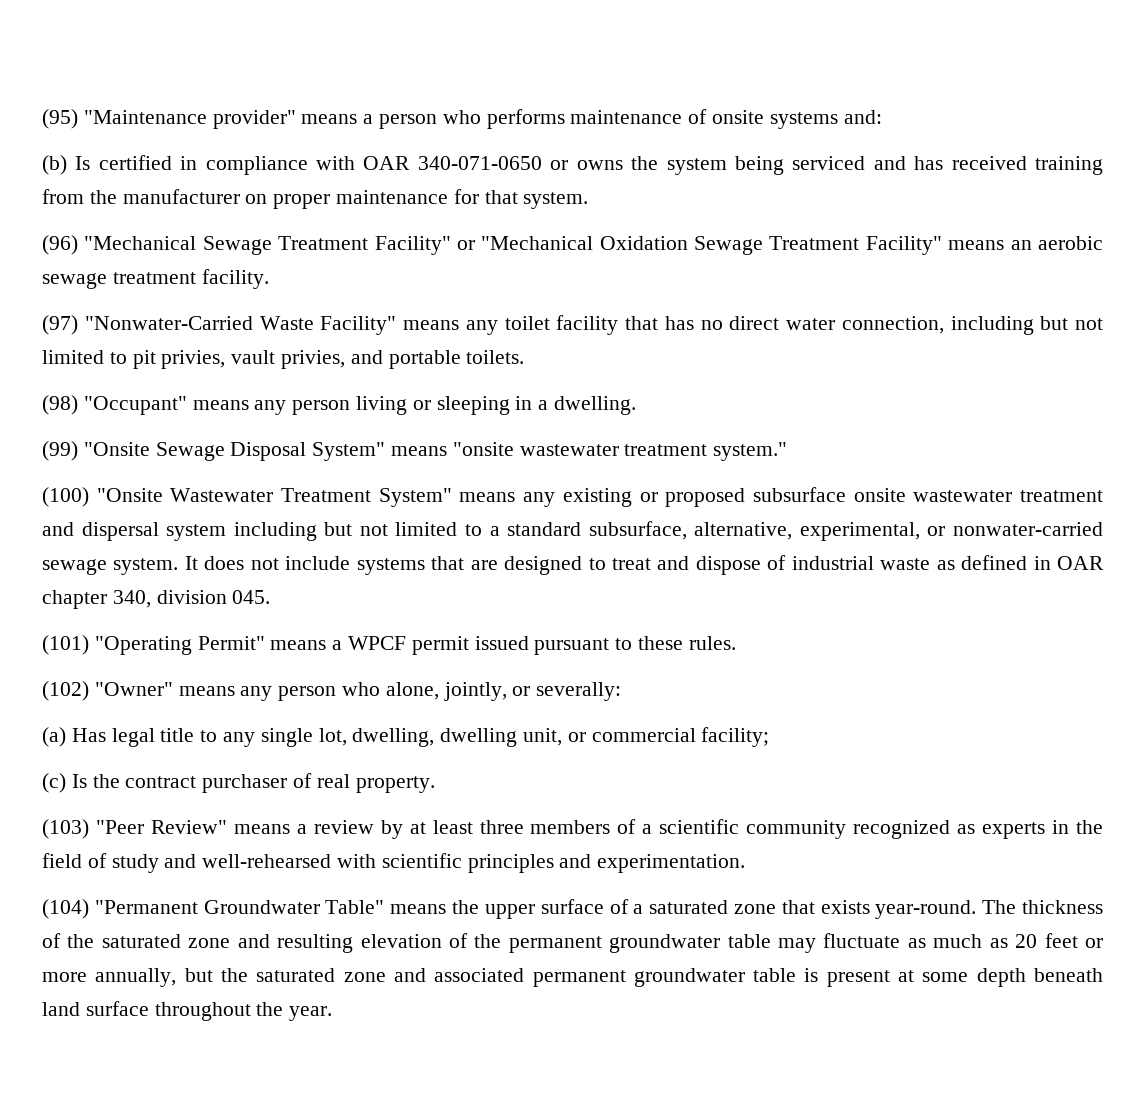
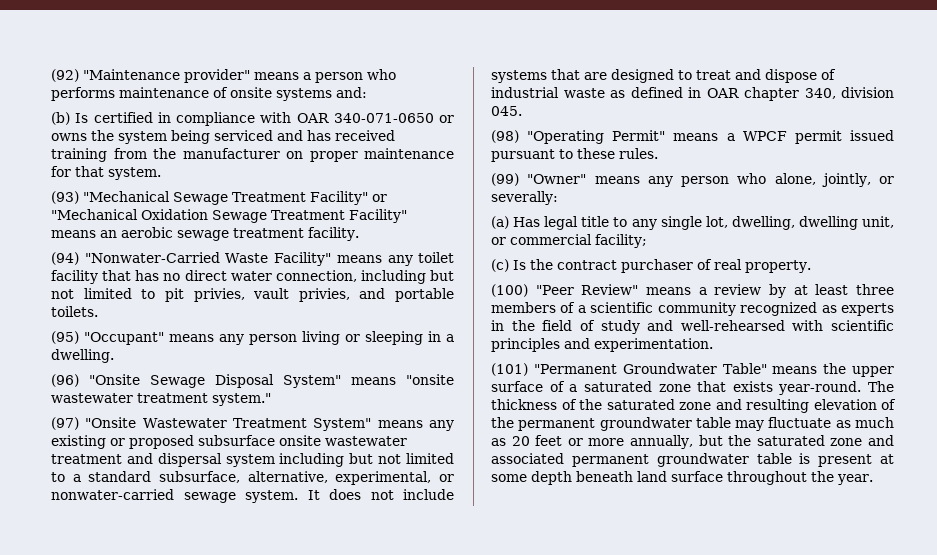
- (95) "Maintenance provider" means a person who performs maintenance of onsite systems and:
+ (92) "Maintenance provider" means a person who performs maintenance of onsite systems and:
- (96) "Mechanical Sewage Treatment Facility" or "Mechanical Oxidation Sewage Treatment Facility" means an aerobic sewage treatment facility.
+ (93) "Mechanical Sewage Treatment Facility" or "Mechanical Oxidation Sewage Treatment Facility" means an aerobic sewage treatment facility.
- (97) "Nonwater-Carried Waste Facility" means any toilet facility that has no direct water connection, including but not limited to pit privies, vault privies, and portable toilets.
+ (94) "Nonwater-Carried Waste Facility" means any toilet facility that has no direct water connection, including but not limited to pit privies, vault privies, and portable toilets.
- (98) "Occupant" means any person living or sleeping in a dwelling.
+ (95) "Occupant" means any person living or sleeping in a dwelling.
- (99) "Onsite Sewage Disposal System" means "onsite wastewater treatment system."
+ (96) "Onsite Sewage Disposal System" means "onsite wastewater treatment system."
- (100) "Onsite Wastewater Treatment System" means any existing or proposed subsurface onsite wastewater treatment and dispersal system including but not limited to a standard subsurface, alternative, experimental, or nonwater-carried sewage system.
+ (97) "Onsite Wastewater Treatment System" means any existing or proposed subsurface onsite wastewater treatment and dispersal system including but not limited to a standard subsurface, alternative, experimental, or nonwater-carried sewage system.
- (101) "Operating Permit" means a WPCF permit issued pursuant to these rules.
+ (98) "Operating Permit" means a WPCF permit issued pursuant to these rules.
- (102) "Owner" means any person who alone, jointly, or severally:
+ (99) "Owner" means any person who alone, jointly, or severally:
- (103) "Peer Review" means a review by at least three members of a scientific community recognized as experts in the field of study and well-rehearsed with scientific principles and experimentation.
+ (100) "Peer Review" means a review by at least three members of a scientific community recognized as experts in the field of study and well-rehearsed with scientific principles and experimentation.
- (104) "Permanent Groundwater Table" means the upper surface of a saturated zone that exists year-round.
+ (101) "Permanent Groundwater Table" means the upper surface of a saturated zone that exists year-round.

